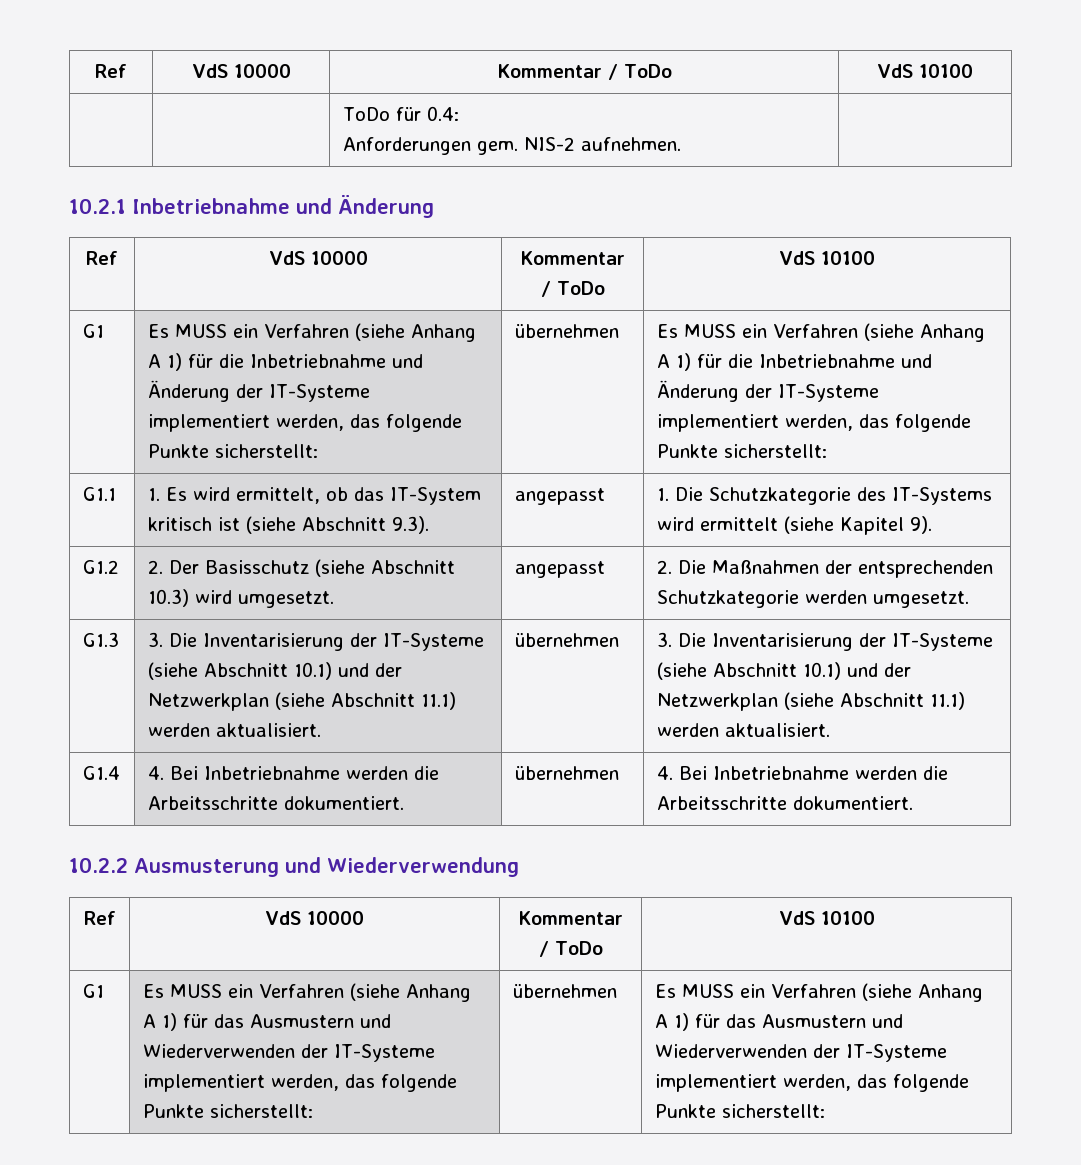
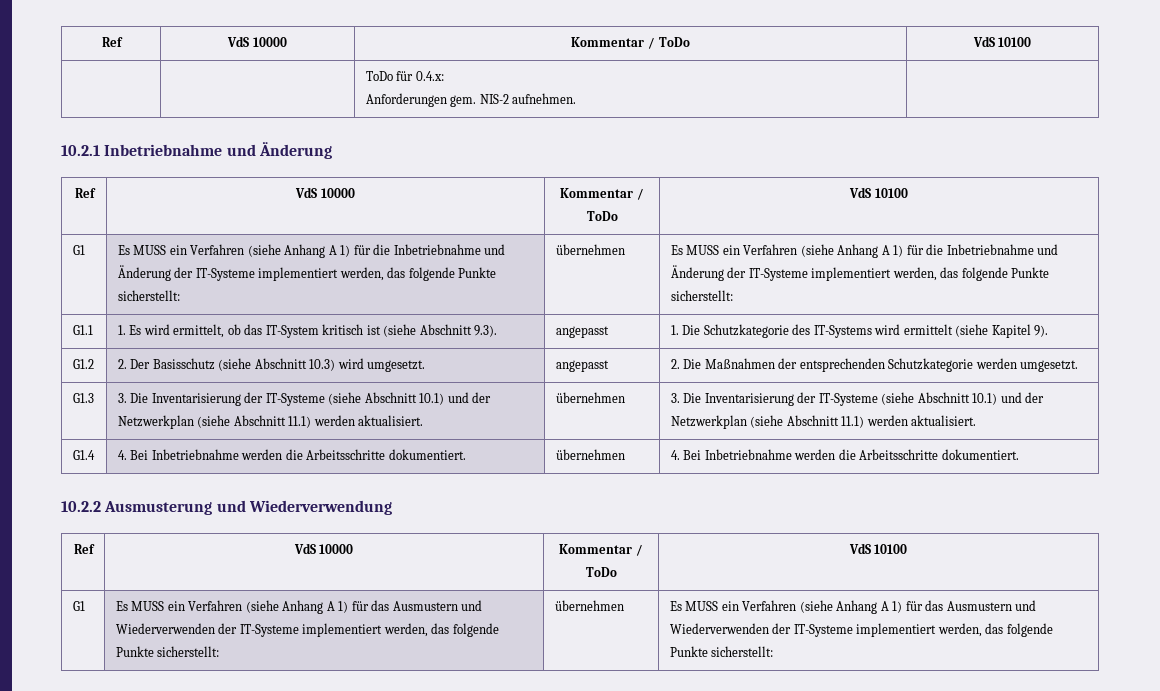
- | | ToDo für 0.4:
+ | | ToDo für 0.4.x:

